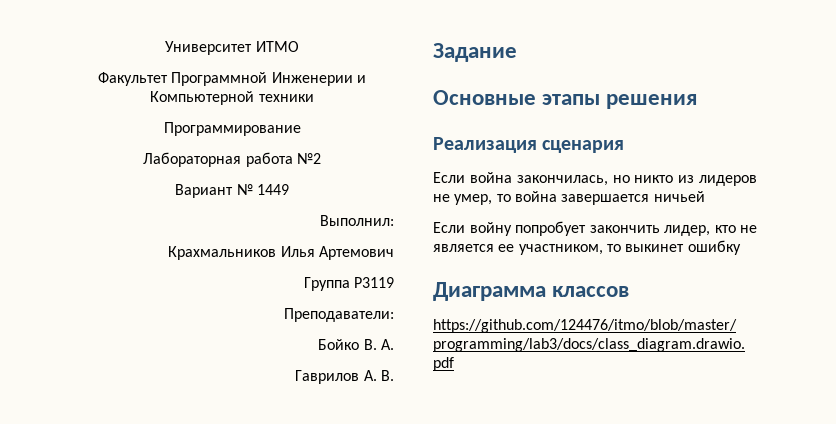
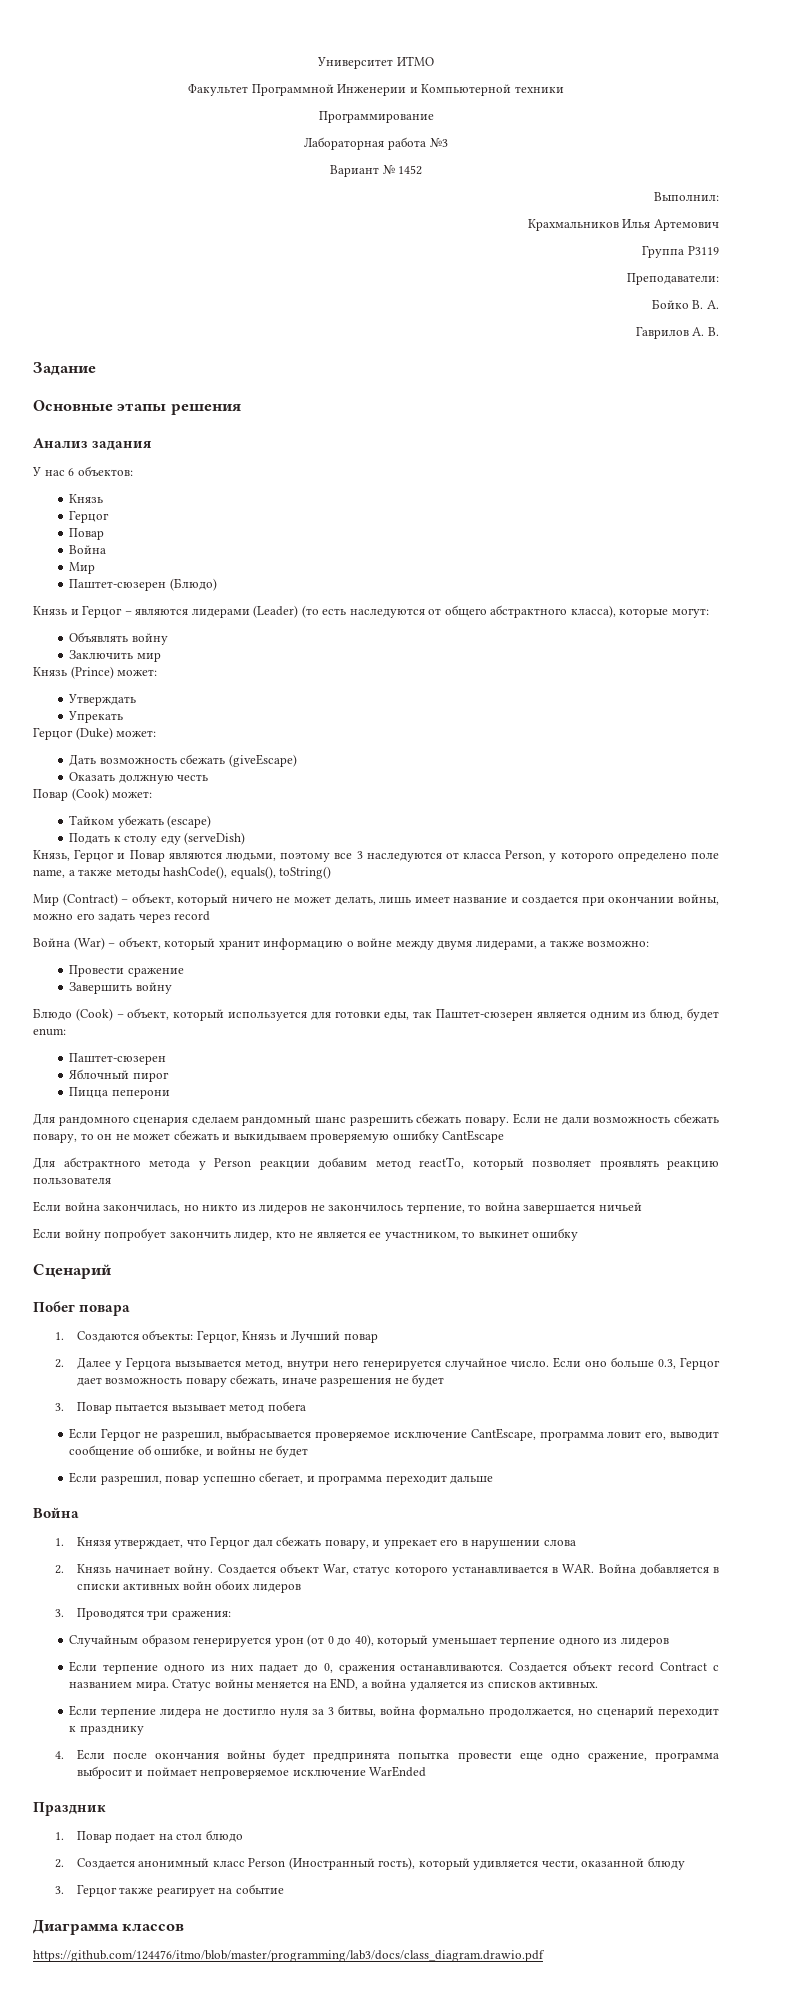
- Лабораторная работа №2
+ Лабораторная работа №3
- Вариант № 1449
+ Вариант № 1452
- Реализация сценария
+ Анализ задания
+ У нас 6 объектов:
+ Князь
+ Герцог
+ Повар
+ Война
+ Мир
+ Паштет-сюзерен (Блюдо)
+ Князь и Герцог – являются лидерами (Leader) (то есть наследуются от общего абстрактного класса), которые могут:
+ Объявлять войну
+ Заключить мир
+ Князь (Prince) может:
+ Утверждать
+ Упрекать
+ Герцог (Duke) может:
+ Дать возможность сбежать (giveEscape)
+ Оказать должную честь
+ Повар (Cook) может:
+ Тайком убежать (escape)
+ Подать к столу еду (serveDish)
+ Князь, Герцог и Повар являются людьми, поэтому все 3 наследуются от класса Person, у которого определено поле name, а также методы hashCode(), equals(), toString()
+ Мир (Contract) – объект, который ничего не может делать, лишь имеет название и создается при окончании войны, можно его задать через record
+ Война (War) – объект, который хранит информацию о войне между двумя лидерами, а также возможно:
+ Провести сражение
+ Завершить войну
+ Блюдо (Cook) – объект, который используется для готовки еды, так Паштет-сюзерен является одним из блюд, будет enum:
+ Паштет-сюзерен
+ Яблочный пирог
+ Пицца пеперони
+ Для рандомного сценария сделаем рандомный шанс разрешить сбежать повару. Если не дали возможность сбежать повару, то он не может сбежать и выкидываем проверяемую ошибку CantEscape
+ Для абстрактного метода у Person реакции добавим метод reactTo, который позволяет проявлять реакцию пользователя
- Если война закончилась, но никто из лидеров не умер, то война завершается ничьей
+ Если война закончилась, но никто из лидеров не закончилось терпение, то война завершается ничьей
+ Сценарий
+ Побег повара
+ 1. Создаются объекты: Герцог, Князь и Лучший повар
+ 2. Далее у Герцога вызывается метод, внутри него генерируется случайное число. Если оно больше 0.3, Герцог дает возможность повару сбежать, иначе разрешения не будет
+ 3. Повар пытается вызывает метод побега
+ Если Герцог не разрешил, выбрасывается проверяемое исключение CantEscape, программа ловит его, выводит сообщение об ошибке, и войны не будет
+ Если разрешил, повар успешно сбегает, и программа переходит дальше
+ Война
+ 1. Князя утверждает, что Герцог дал сбежать повару, и упрекает его в нарушении слова
+ 2. Князь начинает войну. Создается объект War, статус которого устанавливается в WAR. Война добавляется в списки активных войн обоих лидеров
+ 3. Проводятся три сражения:
+ Случайным образом генерируется урон (от 0 до 40), который уменьшает терпение одного из лидеров
+ Если терпение одного из них падает до 0, сражения останавливаются. Создается объект record Contract с названием мира. Статус войны меняется на END, а война удаляется из списков активных.
+ Если терпение лидера не достигло нуля за 3 битвы, война формально продолжается, но сценарий переходит к празднику
+ 4. Если после окончания войны будет предпринята попытка провести еще одно сражение, программа выбросит и поймает непроверяемое исключение WarEnded
+ Праздник
+ 1. Повар подает на стол блюдо
+ 2. Создается анонимный класс Person (Иностранный гость), который удивляется чести, оказанной блюду
+ 3. Герцог также реагирует на событие

